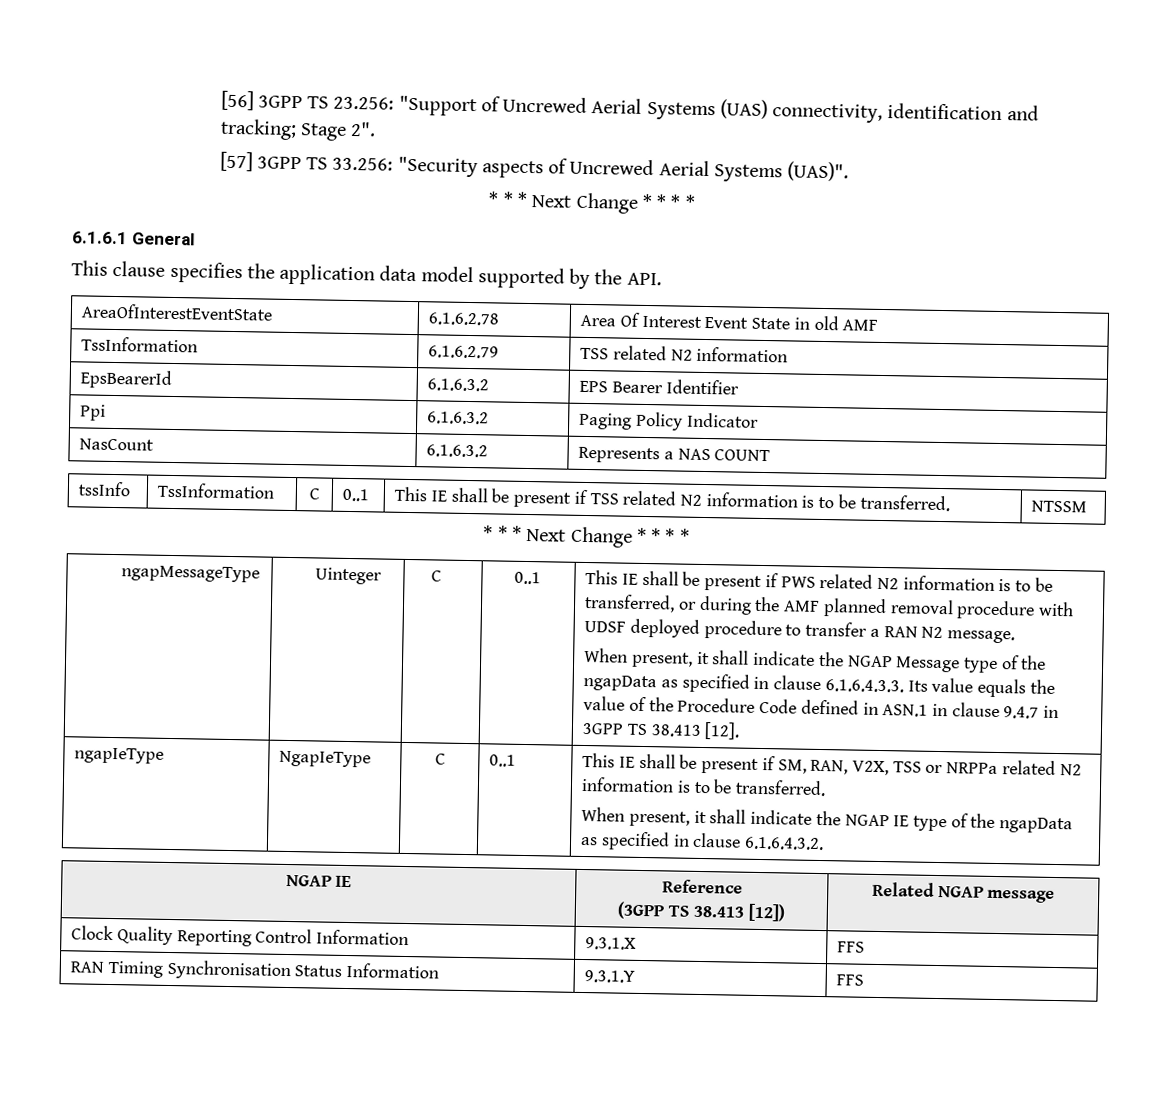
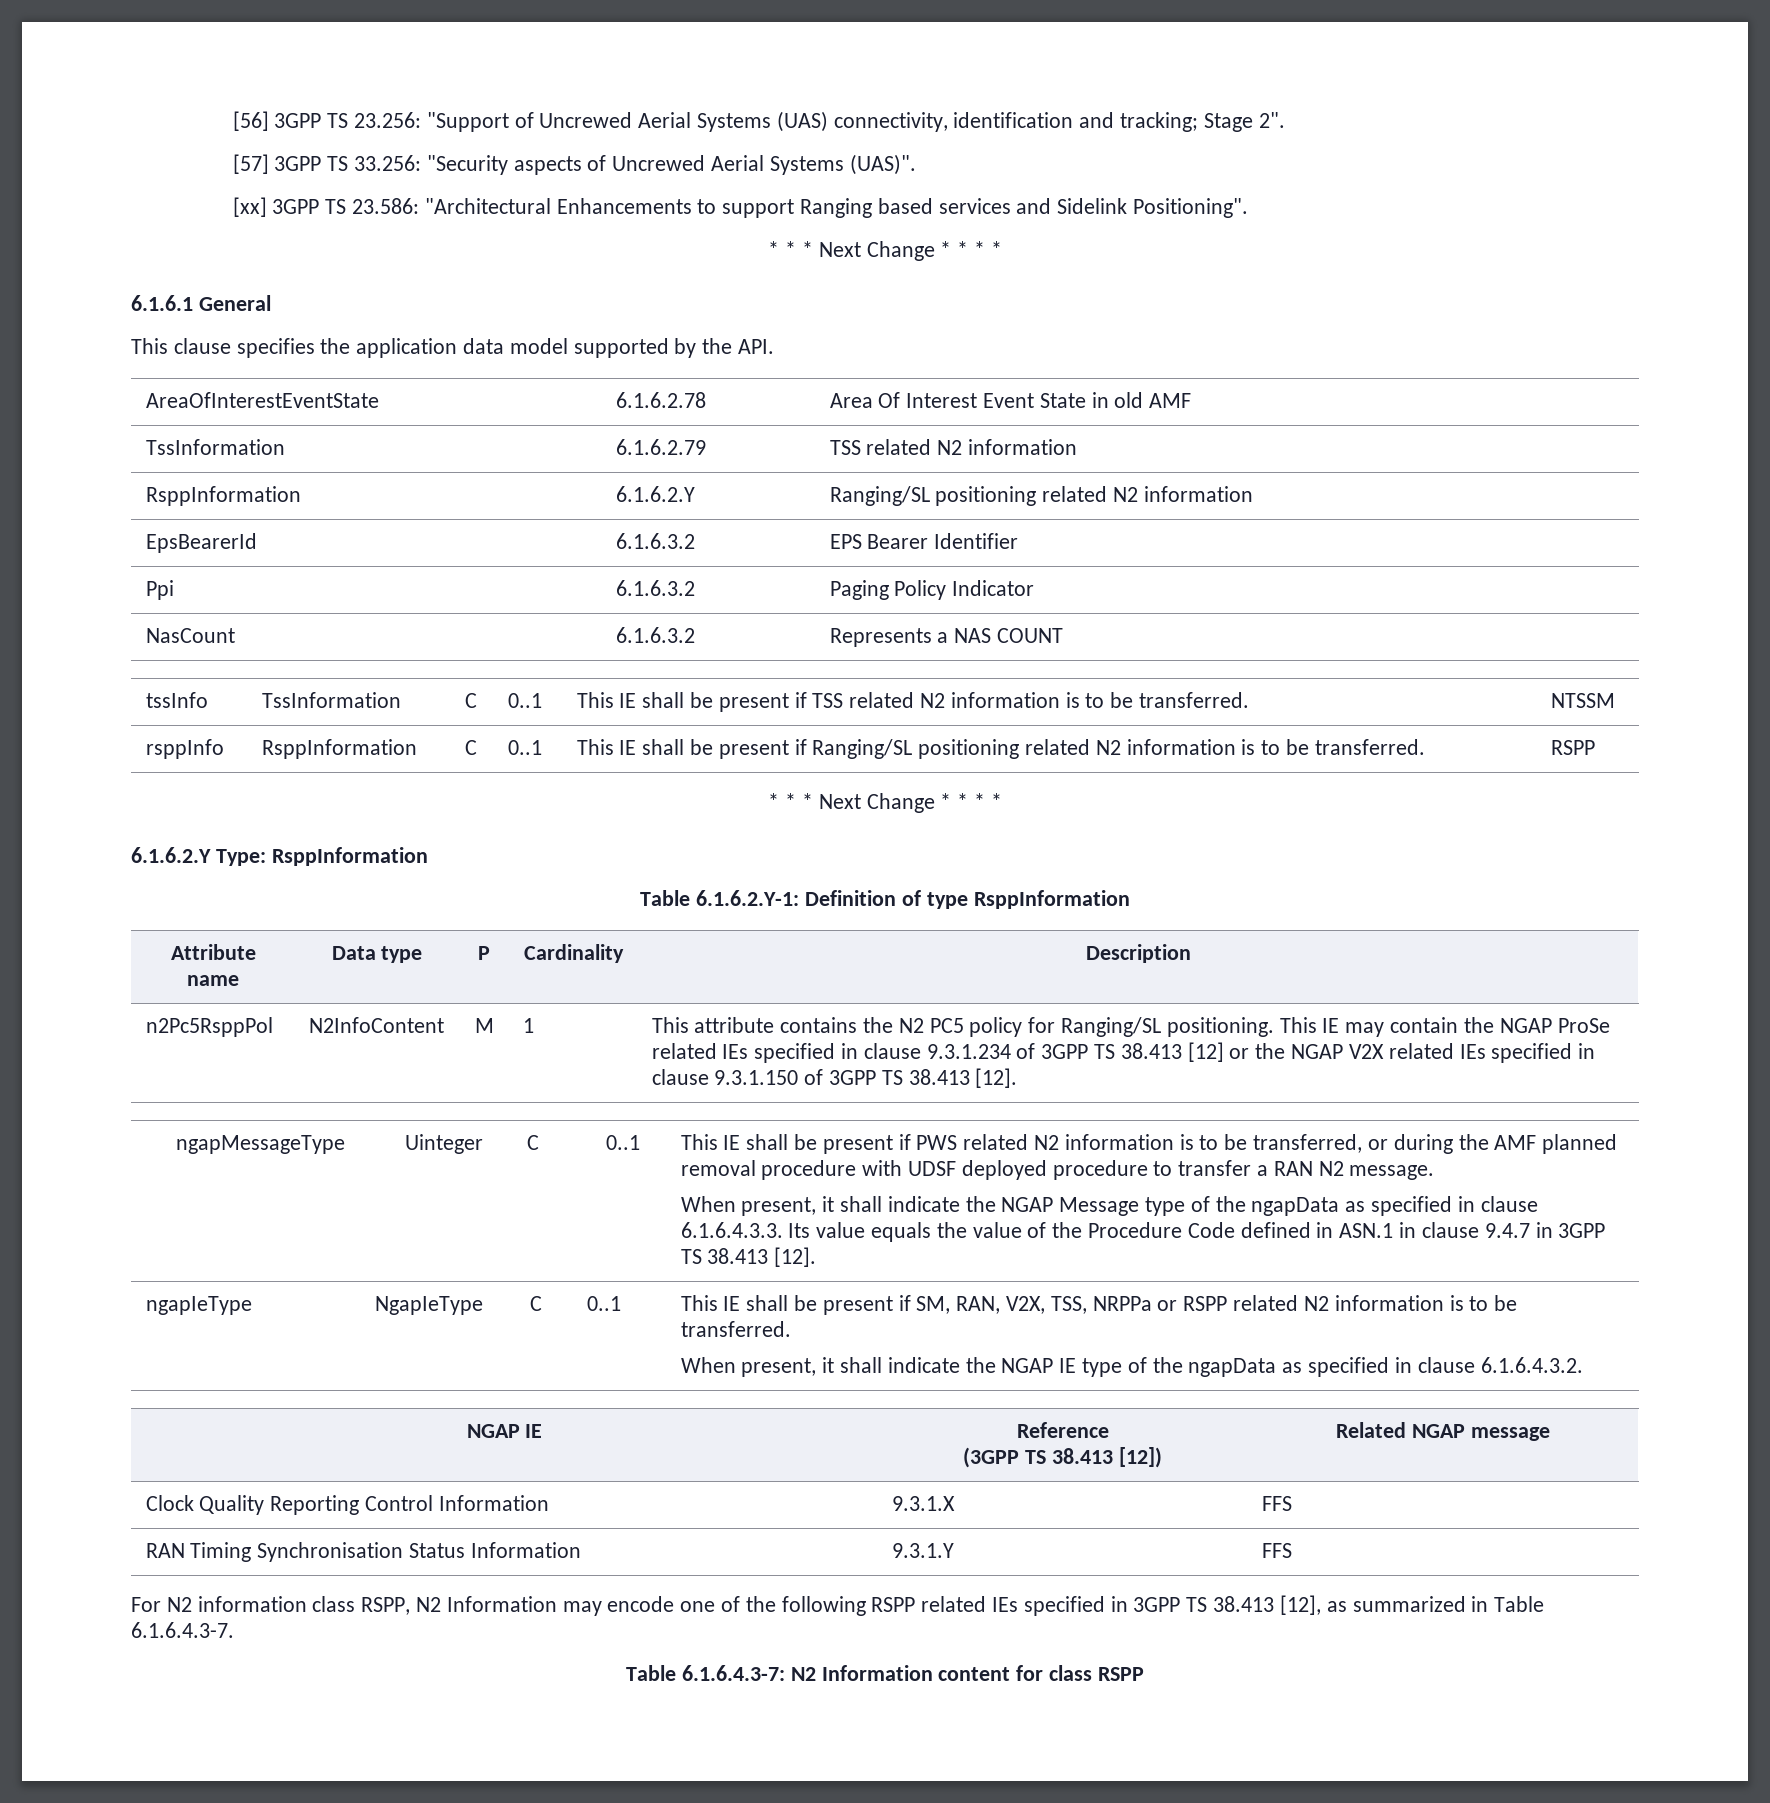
+ [xx] 3GPP TS 23.586: "Architectural Enhancements to support Ranging based services and Sidelink Positioning".
+ RsppInformation | 6.1.6.2.Y | Ranging/SL positioning related N2 information
  tssInfo | TssInformation | C | 0..1 | This IE shall be present if TSS related N2 information is to be transferred. | NTSSM
+ rsppInfo | RsppInformation | C | 0..1 | This IE shall be present if Ranging/SL positioning related N2 information is to be transferred. | RSPP
  * * * Next Change * * * *
+ 6.1.6.2.Y Type: RsppInformation
+ Table 6.1.6.2.Y-1: Definition of type RsppInformation
+ Attribute name | Data type | P | Cardinality | Description
+ n2Pc5RsppPol | N2InfoContent | M | 1 | This attribute contains the N2 PC5 policy for Ranging/SL positioning. This IE may contain the NGAP ProSe related IEs specified in clause 9.3.1.234 of 3GPP TS 38.413 [12] or the NGAP V2X related IEs specified in clause 9.3.1.150 of 3GPP TS 38.413 [12].
- This IE shall be present if SM, RAN, V2X, TSS or NRPPa related N2 information is to be transferred.
+ This IE shall be present if SM, RAN, V2X, TSS, NRPPa or RSPP related N2 information is to be transferred.
+ For N2 information class RSPP, N2 Information may encode one of the following RSPP related IEs specified in 3GPP TS 38.413 [12], as summarized in Table 6.1.6.4.3-7.
+ Table 6.1.6.4.3-7: N2 Information content for class RSPP

